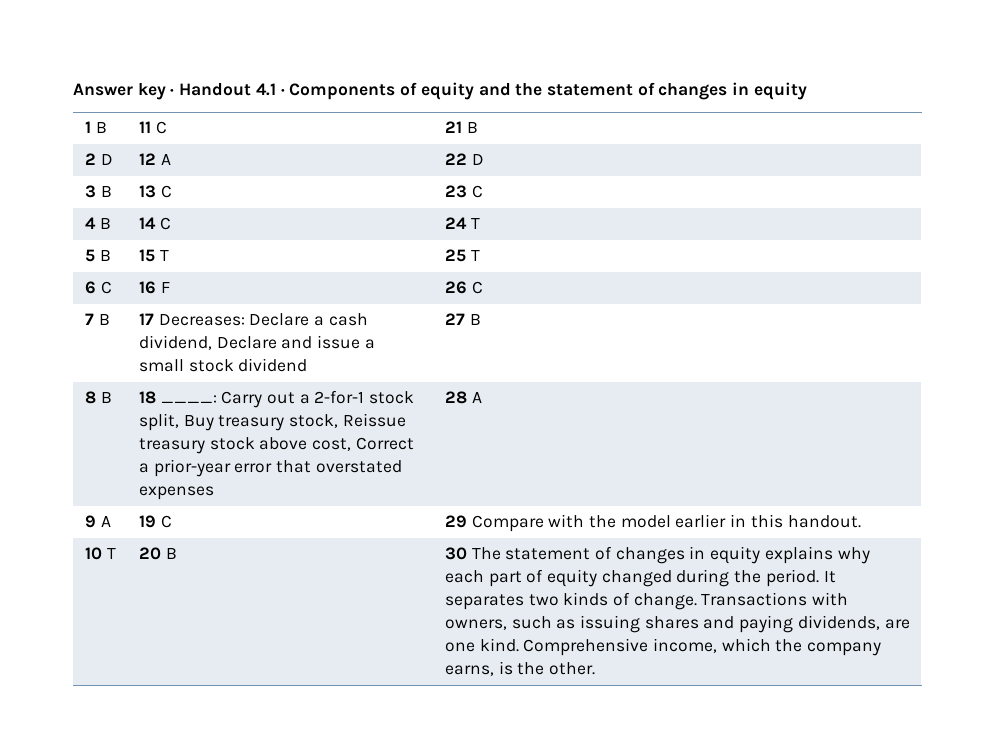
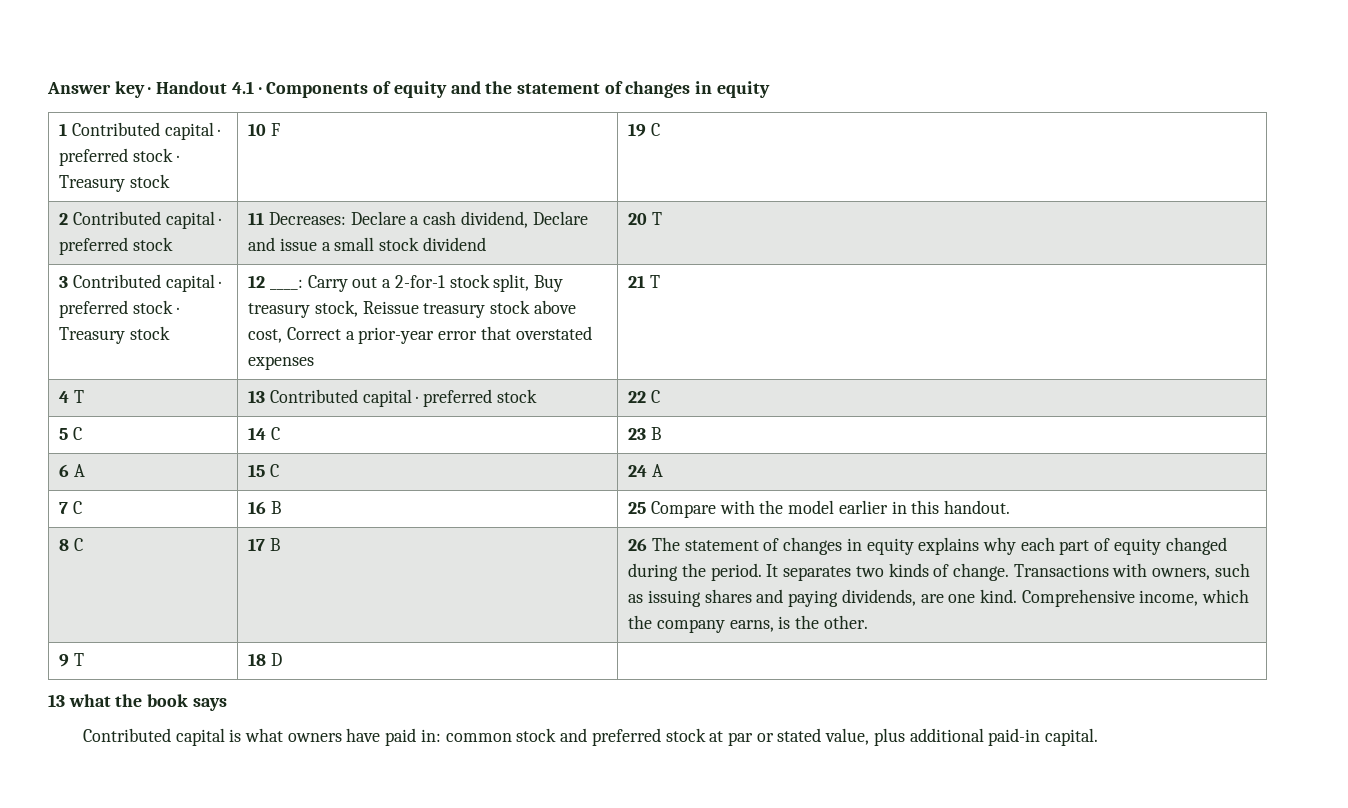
- 1 B | 11 C | 21 B
- 2 D | 12 A | 22 D
- 3 B | 13 C | 23 C
- 4 B | 14 C | 24 T
- 5 B | 15 T | 25 T
- 6 C | 16 F | 26 C
- 7 B | 17 Decreases: Declare a cash dividend, Declare and issue a small stock dividend | 27 B
- 8 B | 18 ____: Carry out a 2-for-1 stock split, Buy treasury stock, Reissue treasury stock above cost, Correct a prior-year error that overstated expenses | 28 A
- 9 A | 19 C | 29 Compare with the model earlier in this handout.
+ 1 Contributed capital · preferred stock · Treasury stock | 10 F | 19 C
+ 2 Contributed capital · preferred stock | 11 Decreases: Declare a cash dividend, Declare and issue a small stock dividend | 20 T
+ 3 Contributed capital · preferred stock · Treasury stock | 12 ____: Carry out a 2-for-1 stock split, Buy treasury stock, Reissue treasury stock above cost, Correct a prior-year error that overstated expenses | 21 T
+ 4 T | 13 Contributed capital · preferred stock | 22 C
+ 5 C | 14 C | 23 B
+ 6 A | 15 C | 24 A
+ 7 C | 16 B | 25 Compare with the model earlier in this handout.
- 10 T | 20 B | 30 The statement of changes in equity explains why each part of equity changed during the period.
+ 8 C | 17 B | 26 The statement of changes in equity explains why each part of equity changed during the period.
+ 9 T | 18 D |
+ 13 what the book says
+ Contributed capital is what owners have paid in: common stock and preferred stock at par or stated value, plus additional paid-in capital.

